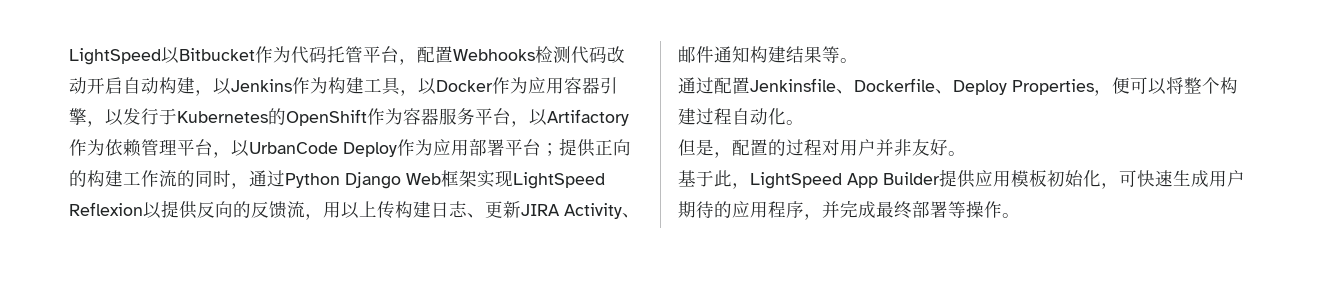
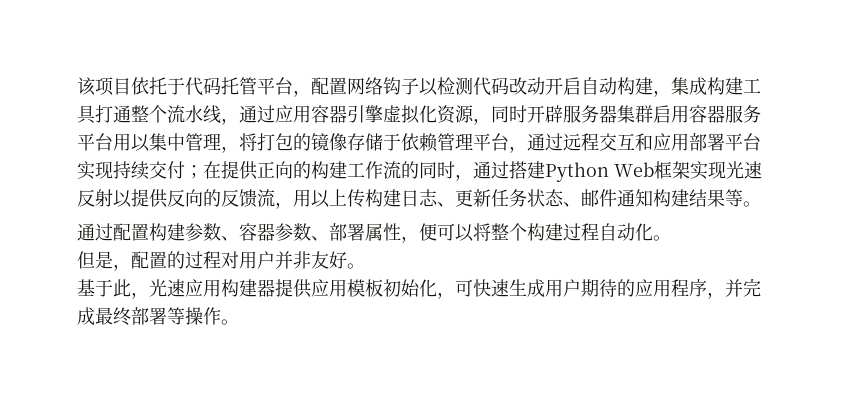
- LightSpeed以Bitbucket作为代码托管平台，配置Webhooks检测代码改动开启自动构建，以Jenkins作为构建工具，以Docker作为应用容器引擎，以发行于Kubernetes的OpenShift作为容器服务平台，以Artifactory作为依赖管理平台，以UrbanCode Deploy作为应用部署平台；提供正向的构建工作流的同时，通过Python Django Web框架实现LightSpeed Reflexion以提供反向的反馈流，用以上传构建日志、更新JIRA Activity、邮件通知构建结果等。
+ 该项目依托于代码托管平台，配置网络钩子以检测代码改动开启自动构建，集成构建工具打通整个流水线，通过应用容器引擎虚拟化资源，同时开辟服务器集群启用容器服务平台用以集中管理，将打包的镜像存储于依赖管理平台，通过远程交互和应用部署平台实现持续交付；在提供正向的构建工作流的同时，通过搭建Python Web框架实现光速反射以提供反向的反馈流，用以上传构建日志、更新任务状态、邮件通知构建结果等。
- 通过配置Jenkinsfile、Dockerfile、Deploy Properties，便可以将整个构建过程自动化。
+ 通过配置构建参数、容器参数、部署属性，便可以将整个构建过程自动化。
- 基于此，LightSpeed App Builder提供应用模板初始化，可快速生成用户期待的应用程序，并完成最终部署等操作。
+ 基于此，光速应用构建器提供应用模板初始化，可快速生成用户期待的应用程序，并完成最终部署等操作。

